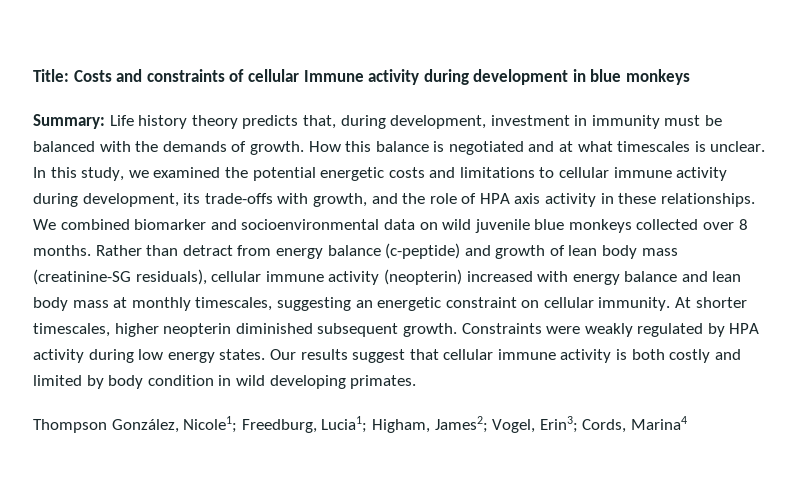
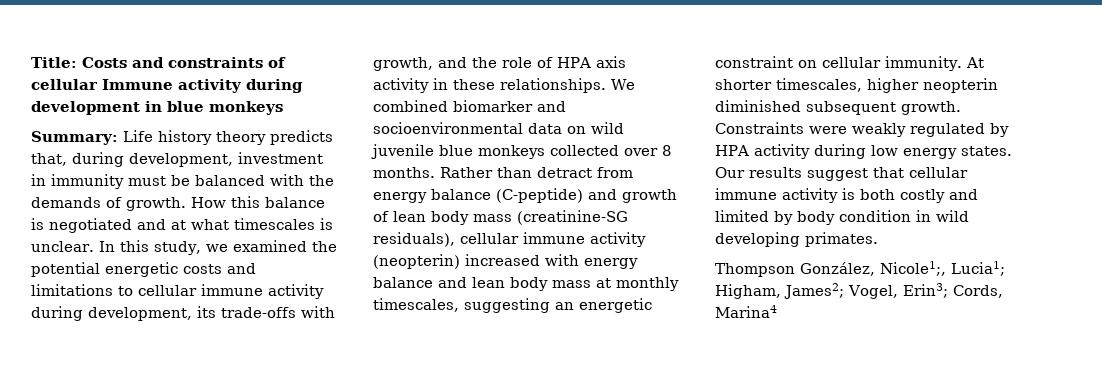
- Rather than detract from energy balance (c-peptide) and growth of lean body mass (creatinine-SG residuals), cellular immune activity (neopterin) increased with energy balance and lean body mass at monthly timescales, suggesting an energetic constraint on cellular immunity.
+ Rather than detract from energy balance (C-peptide) and growth of lean body mass (creatinine-SG residuals), cellular immune activity (neopterin) increased with energy balance and lean body mass at monthly timescales, suggesting an energetic constraint on cellular immunity.
- Thompson González, Nicole1; Freedburg, Lucia1; Higham, James2; Vogel, Erin3; Cords, Marina4
+ Thompson González, Nicole1;, Lucia1; Higham, James2; Vogel, Erin3; Cords, Marina4

